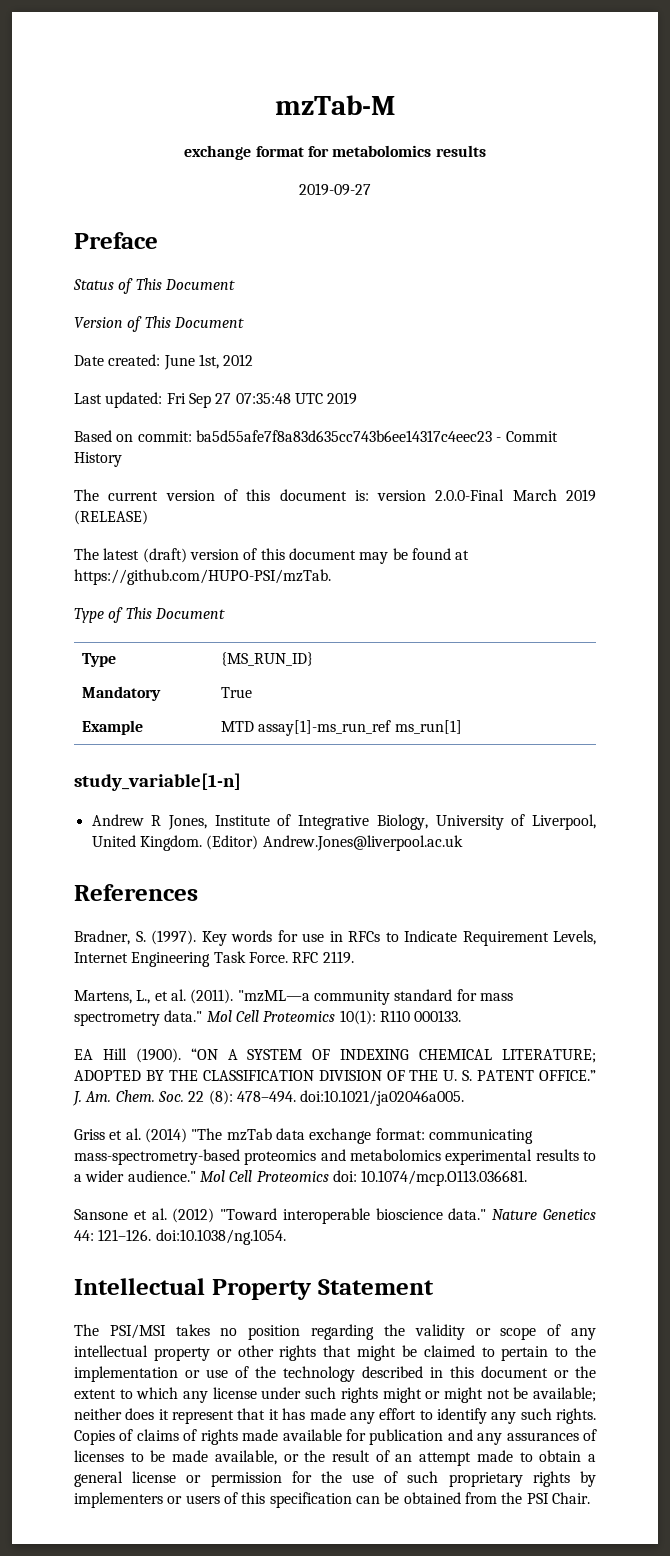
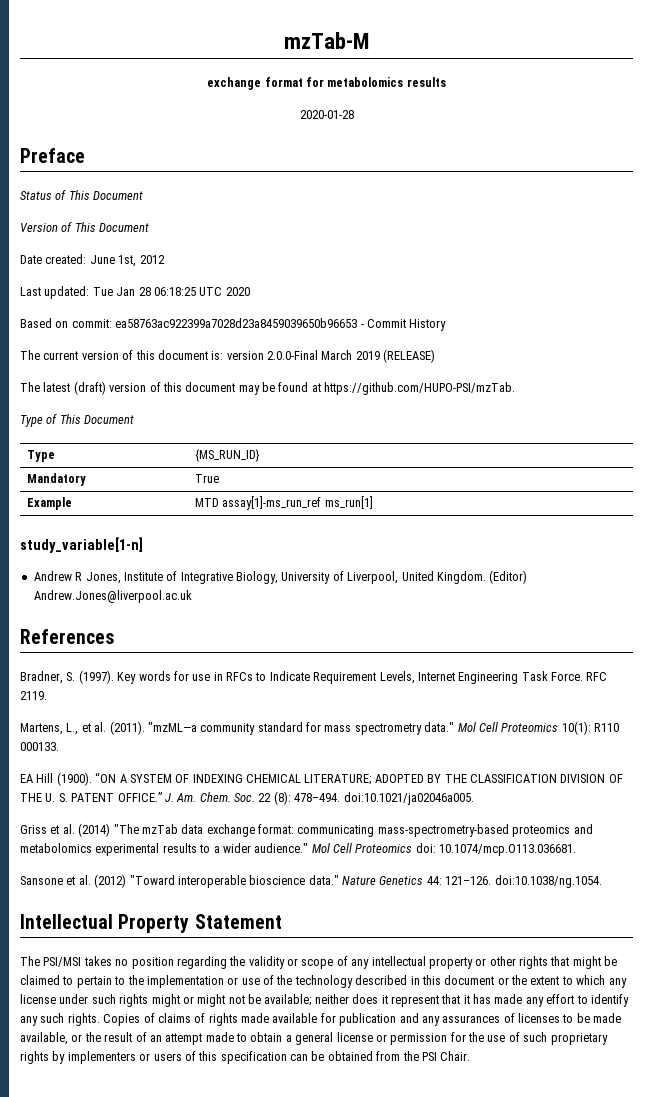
- 2019-09-27
+ 2020-01-28
- Last updated: Fri Sep 27 07:35:48 UTC 2019
+ Last updated: Tue Jan 28 06:18:25 UTC 2020
- Based on commit: ba5d55afe7f8a83d635cc743b6ee14317c4eec23 - Commit History
+ Based on commit: ea58763ac922399a7028d23a8459039650b96653 - Commit History

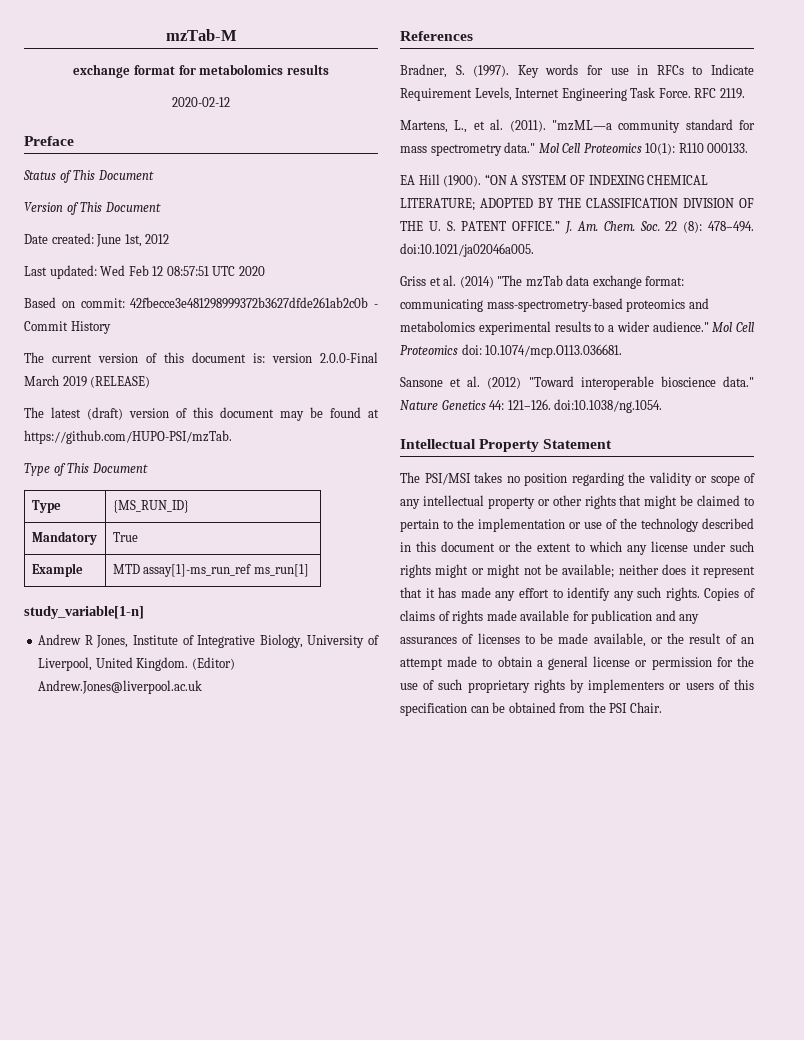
- 2020-01-28
+ 2020-02-12
- Last updated: Tue Jan 28 06:18:25 UTC 2020
+ Last updated: Wed Feb 12 08:57:51 UTC 2020
- Based on commit: ea58763ac922399a7028d23a8459039650b96653 - Commit History
+ Based on commit: 42fbecce3e481298999372b3627dfde261ab2c0b - Commit History

